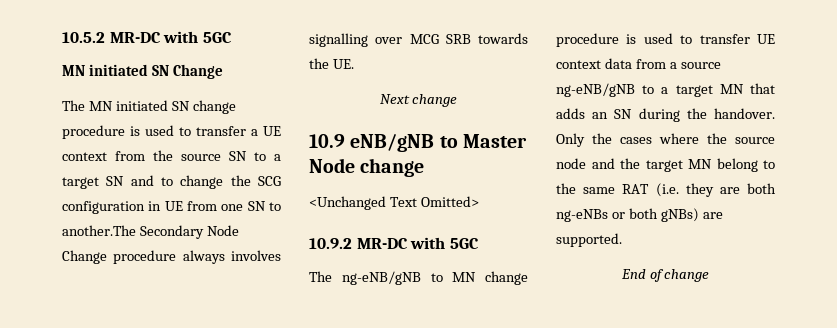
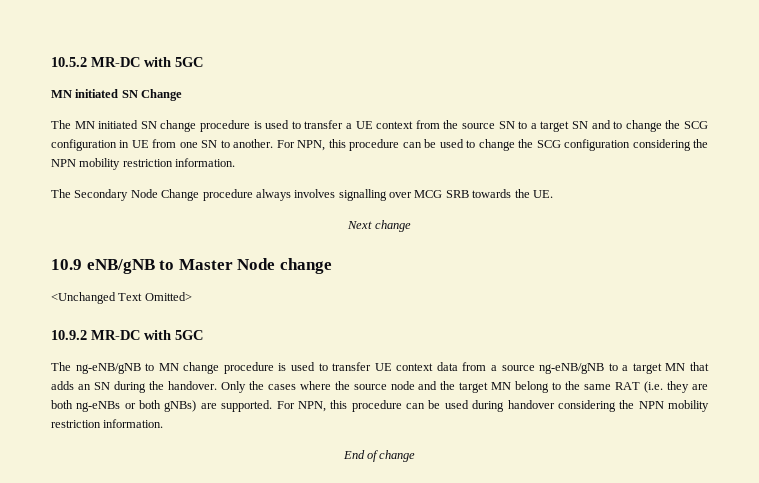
- The MN initiated SN change procedure is used to transfer a UE context from the source SN to a target SN and to change the SCG configuration in UE from one SN to another.The Secondary Node Change procedure always involves signalling over MCG SRB towards the UE.
+ The MN initiated SN change procedure is used to transfer a UE context from the source SN to a target SN and to change the SCG configuration in UE from one SN to another. For NPN, this procedure can be used to change the SCG configuration considering the NPN mobility restriction information.
+ The Secondary Node Change procedure always involves signalling over MCG SRB towards the UE.
+ For NPN, this procedure can be used during handover considering the NPN mobility restriction information.

